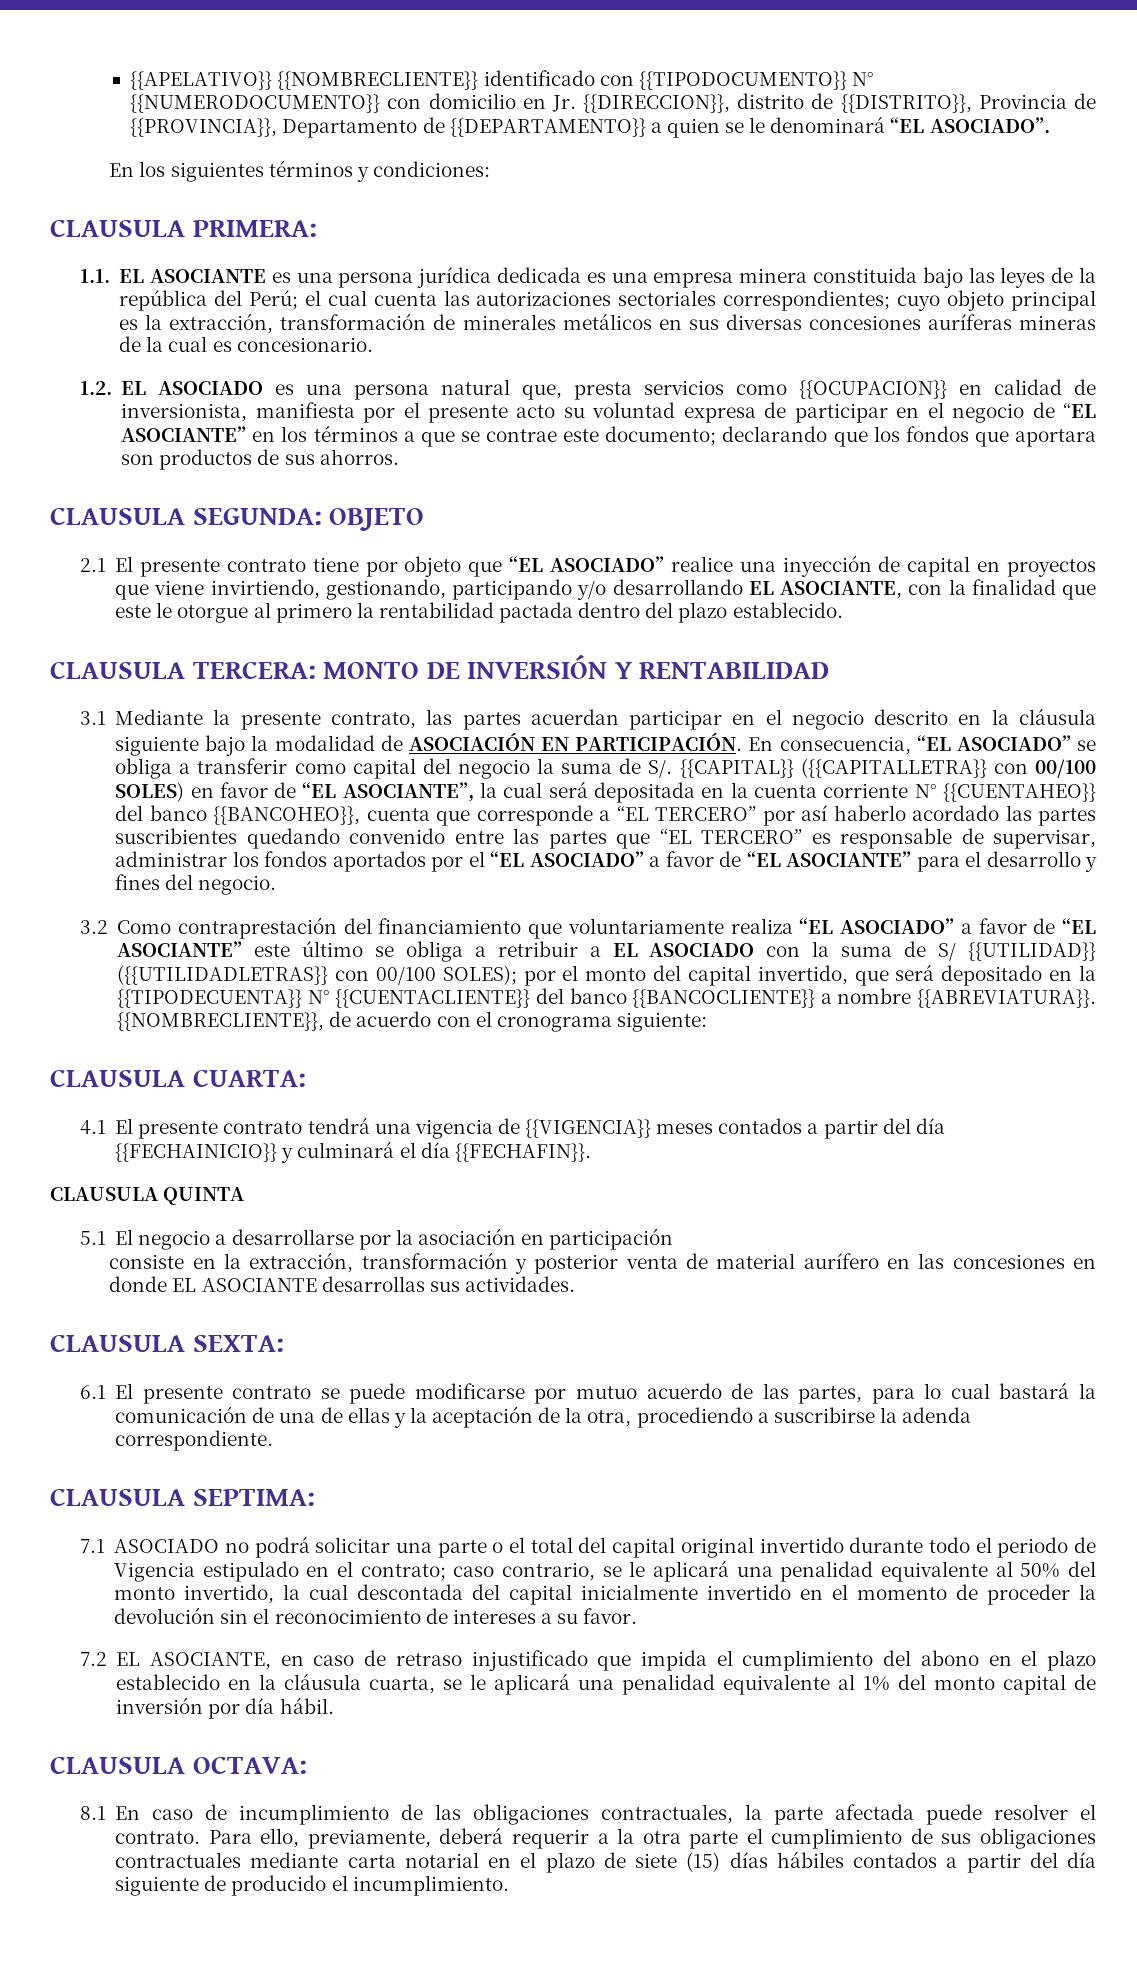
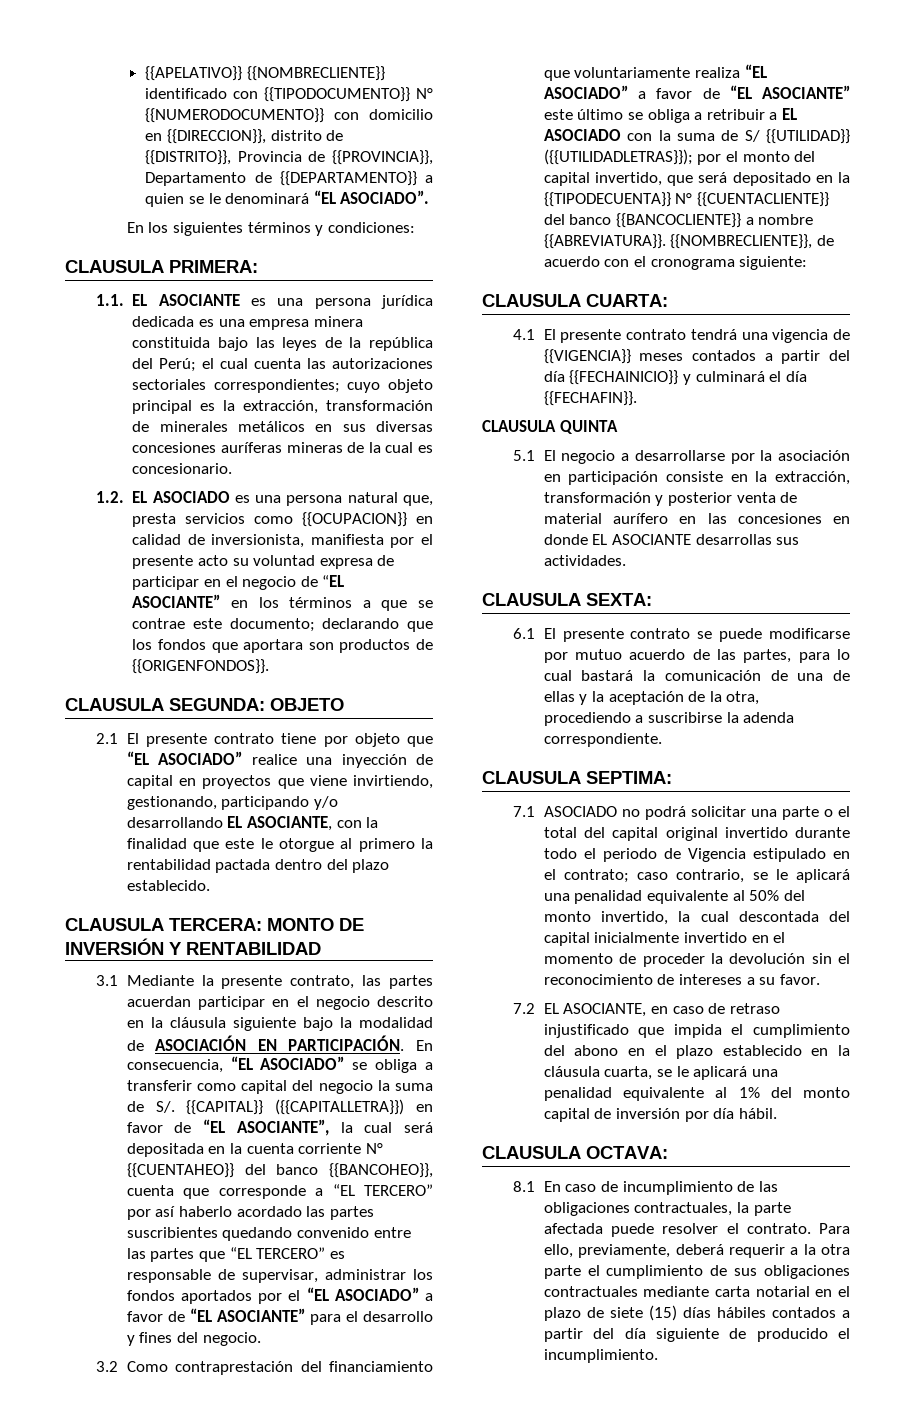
- {{APELATIVO}} {{NOMBRECLIENTE}} identificado con {{TIPODOCUMENTO}} N° {{NUMERODOCUMENTO}} con domicilio en Jr. {{DIRECCION}}, distrito de {{DISTRITO}}, Provincia de {{PROVINCIA}}, Departamento de {{DEPARTAMENTO}} a quien se le denominará “EL ASOCIADO”.
+ {{APELATIVO}} {{NOMBRECLIENTE}} identificado con {{TIPODOCUMENTO}} N° {{NUMERODOCUMENTO}} con domicilio en {{DIRECCION}}, distrito de {{DISTRITO}}, Provincia de {{PROVINCIA}}, Departamento de {{DEPARTAMENTO}} a quien se le denominará “EL ASOCIADO”.
- 1.2. EL ASOCIADO es una persona natural que, presta servicios como {{OCUPACION}} en calidad de inversionista, manifiesta por el presente acto su voluntad expresa de participar en el negocio de “EL ASOCIANTE” en los términos a que se contrae este documento; declarando que los fondos que aportara son productos de sus ahorros.
+ 1.2. EL ASOCIADO es una persona natural que, presta servicios como {{OCUPACION}} en calidad de inversionista, manifiesta por el presente acto su voluntad expresa de participar en el negocio de “EL ASOCIANTE” en los términos a que se contrae este documento; declarando que los fondos que aportara son productos de {{ORIGENFONDOS}}.
- En consecuencia, “EL ASOCIADO” se obliga a transferir como capital del negocio la suma de S/. {{CAPITAL}} ({{CAPITALLETRA}} con 00/100 SOLES) en favor de “EL ASOCIANTE”, la cual será depositada en la cuenta corriente N° {{CUENTAHEO}} del banco {{BANCOHEO}}, cuenta que corresponde a “EL TERCERO” por así haberlo acordado las partes suscribientes quedando convenido entre las partes que “EL TERCERO” es responsable de supervisar, administrar los fondos aportados por el “EL ASOCIADO” a favor de “EL ASOCIANTE” para el desarrollo y fines del negocio.
+ En consecuencia, “EL ASOCIADO” se obliga a transferir como capital del negocio la suma de S/. {{CAPITAL}} ({{CAPITALLETRA}}) en favor de “EL ASOCIANTE”, la cual será depositada en la cuenta corriente N° {{CUENTAHEO}} del banco {{BANCOHEO}}, cuenta que corresponde a “EL TERCERO” por así haberlo acordado las partes suscribientes quedando convenido entre las partes que “EL TERCERO” es responsable de supervisar, administrar los fondos aportados por el “EL ASOCIADO” a favor de “EL ASOCIANTE” para el desarrollo y fines del negocio.
- 3.2 Como contraprestación del financiamiento que voluntariamente realiza “EL ASOCIADO” a favor de “EL ASOCIANTE” este último se obliga a retribuir a EL ASOCIADO con la suma de S/ {{UTILIDAD}} ({{UTILIDADLETRAS}} con 00/100 SOLES); por el monto del capital invertido, que será depositado en la {{TIPODECUENTA}} N° {{CUENTACLIENTE}} del banco {{BANCOCLIENTE}} a nombre {{ABREVIATURA}}.
+ 3.2 Como contraprestación del financiamiento que voluntariamente realiza “EL ASOCIADO” a favor de “EL ASOCIANTE” este último se obliga a retribuir a EL ASOCIADO con la suma de S/ {{UTILIDAD}} ({{UTILIDADLETRAS}}); por el monto del capital invertido, que será depositado en la {{TIPODECUENTA}} N° {{CUENTACLIENTE}} del banco {{BANCOCLIENTE}} a nombre {{ABREVIATURA}}.
- 5.1 El negocio a desarrollarse por la asociación en participación
- consiste en la extracción, transformación y posterior venta de material aurífero en las concesiones en donde EL ASOCIANTE desarrollas sus actividades.
+ 5.1 El negocio a desarrollarse por la asociación en participación consiste en la extracción, transformación y posterior venta de material aurífero en las concesiones en donde EL ASOCIANTE desarrollas sus actividades.

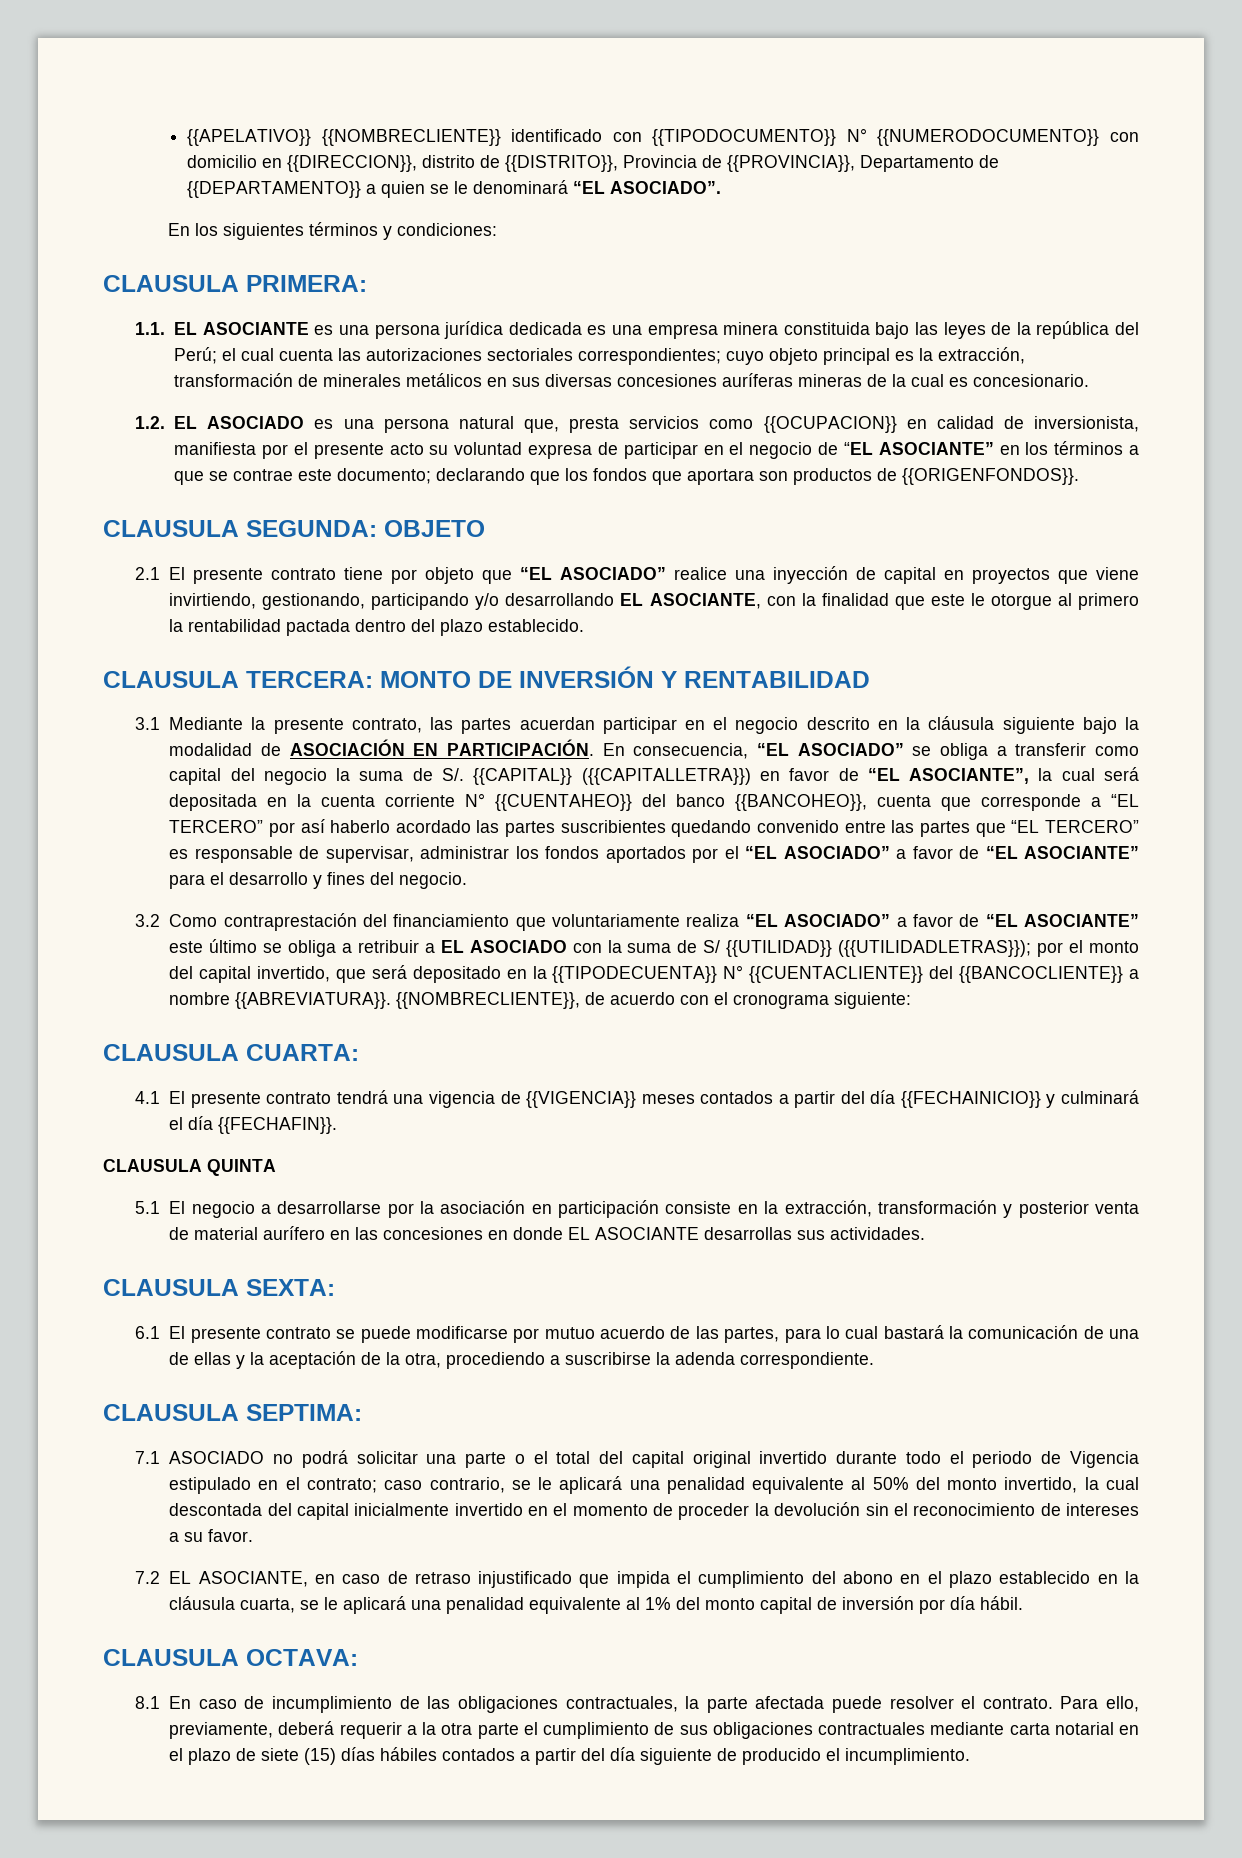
- 3.2 Como contraprestación del financiamiento que voluntariamente realiza “EL ASOCIADO” a favor de “EL ASOCIANTE” este último se obliga a retribuir a EL ASOCIADO con la suma de S/ {{UTILIDAD}} ({{UTILIDADLETRAS}}); por el monto del capital invertido, que será depositado en la {{TIPODECUENTA}} N° {{CUENTACLIENTE}} del banco {{BANCOCLIENTE}} a nombre {{ABREVIATURA}}.
+ 3.2 Como contraprestación del financiamiento que voluntariamente realiza “EL ASOCIADO” a favor de “EL ASOCIANTE” este último se obliga a retribuir a EL ASOCIADO con la suma de S/ {{UTILIDAD}} ({{UTILIDADLETRAS}}); por el monto del capital invertido, que será depositado en la {{TIPODECUENTA}} N° {{CUENTACLIENTE}} del {{BANCOCLIENTE}} a nombre {{ABREVIATURA}}.

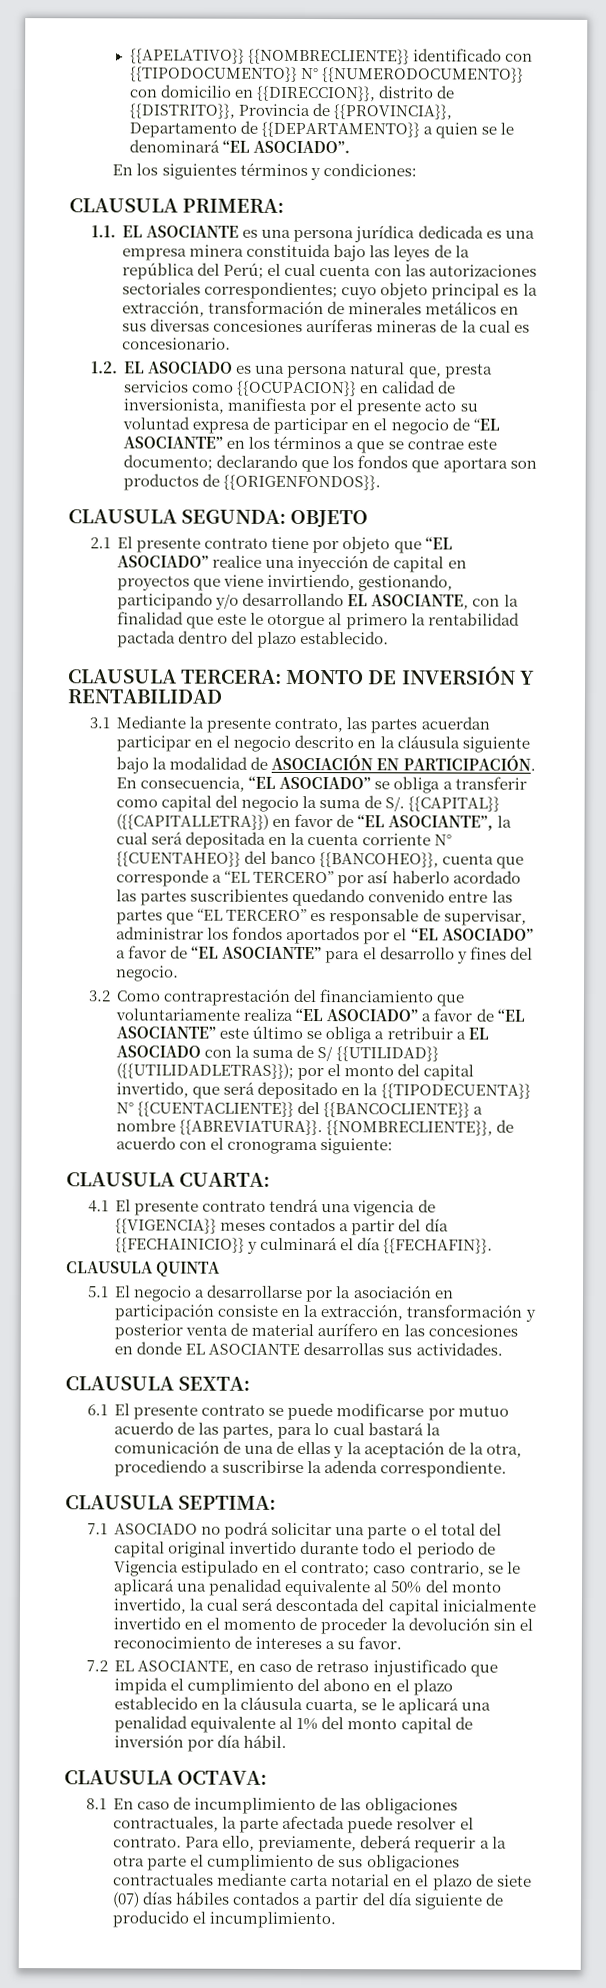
- 1.1. EL ASOCIANTE es una persona jurídica dedicada es una empresa minera constituida bajo las leyes de la república del Perú; el cual cuenta las autorizaciones sectoriales correspondientes; cuyo objeto principal es la extracción, transformación de minerales metálicos en sus diversas concesiones auríferas mineras de la cual es concesionario.
+ 1.1. EL ASOCIANTE es una persona jurídica dedicada es una empresa minera constituida bajo las leyes de la república del Perú; el cual cuenta con las autorizaciones sectoriales correspondientes; cuyo objeto principal es la extracción, transformación de minerales metálicos en sus diversas concesiones auríferas mineras de la cual es concesionario.
- 7.1 ASOCIADO no podrá solicitar una parte o el total del capital original invertido durante todo el periodo de Vigencia estipulado en el contrato; caso contrario, se le aplicará una penalidad equivalente al 50% del monto invertido, la cual descontada del capital inicialmente invertido en el momento de proceder la devolución sin el reconocimiento de intereses a su favor.
+ 7.1 ASOCIADO no podrá solicitar una parte o el total del capital original invertido durante todo el periodo de Vigencia estipulado en el contrato; caso contrario, se le aplicará una penalidad equivalente al 50% del monto invertido, la cual será descontada del capital inicialmente invertido en el momento de proceder la devolución sin el reconocimiento de intereses a su favor.
- Para ello, previamente, deberá requerir a la otra parte el cumplimiento de sus obligaciones contractuales mediante carta notarial en el plazo de siete (15) días hábiles contados a partir del día siguiente de producido el incumplimiento.
+ Para ello, previamente, deberá requerir a la otra parte el cumplimiento de sus obligaciones contractuales mediante carta notarial en el plazo de siete (07) días hábiles contados a partir del día siguiente de producido el incumplimiento.

